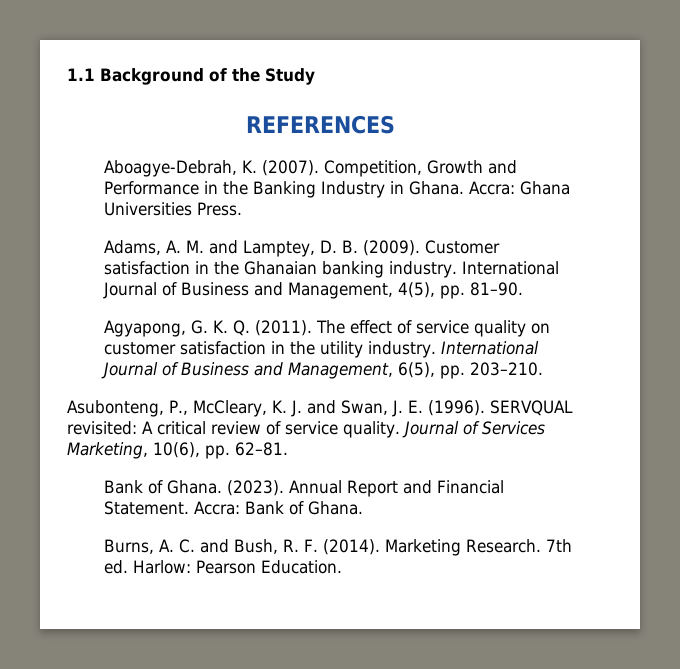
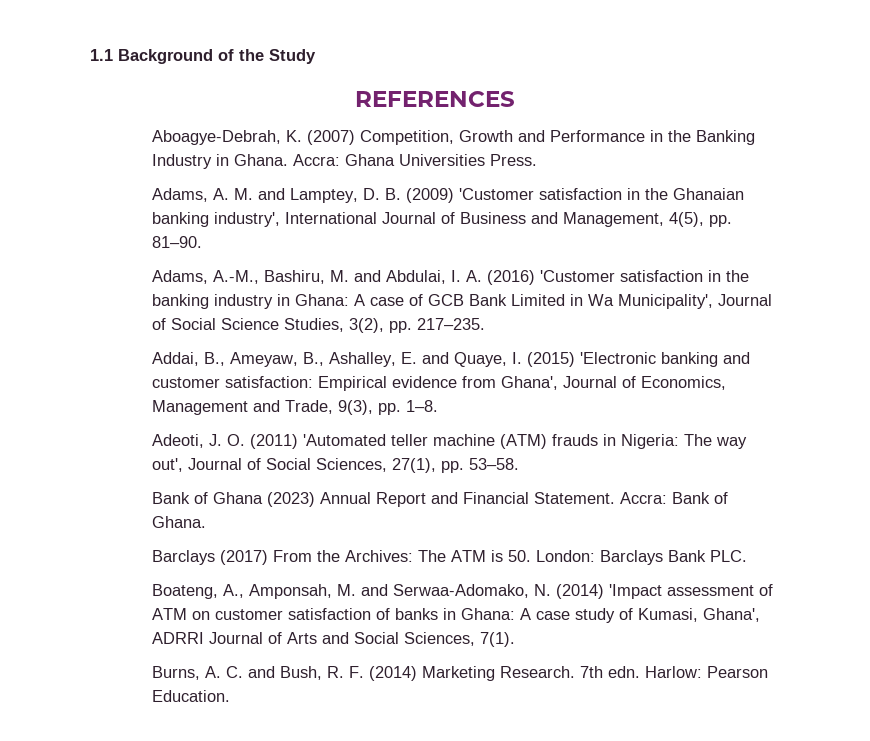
- Aboagye-Debrah, K. (2007). Competition, Growth and Performance in the Banking Industry in Ghana.
+ Aboagye-Debrah, K. (2007) Competition, Growth and Performance in the Banking Industry in Ghana.
- Adams, A. M. and Lamptey, D. B. (2009). Customer satisfaction in the Ghanaian banking industry. International Journal of Business and Management, 4(5), pp. 81–90.
+ Adams, A. M. and Lamptey, D. B. (2009) 'Customer satisfaction in the Ghanaian banking industry', International Journal of Business and Management, 4(5), pp. 81–90.
- Agyapong, G. K. Q. (2011). The effect of service quality on customer satisfaction in the utility industry. International Journal of Business and Management, 6(5), pp. 203–210.
- Asubonteng, P., McCleary, K. J. and Swan, J. E. (1996). SERVQUAL revisited: A critical review of service quality. Journal of Services Marketing, 10(6), pp. 62–81.
- Bank of Ghana. (2023). Annual Report and Financial Statement.
+ Adams, A.-M., Bashiru, M. and Abdulai, I. A. (2016) 'Customer satisfaction in the banking industry in Ghana: A case of GCB Bank Limited in Wa Municipality', Journal of Social Science Studies, 3(2), pp. 217–235.
+ Addai, B., Ameyaw, B., Ashalley, E. and Quaye, I. (2015) 'Electronic banking and customer satisfaction: Empirical evidence from Ghana', Journal of Economics, Management and Trade, 9(3), pp. 1–8.
+ Adeoti, J. O. (2011) 'Automated teller machine (ATM) frauds in Nigeria: The way out', Journal of Social Sciences, 27(1), pp. 53–58.
+ Bank of Ghana (2023) Annual Report and Financial Statement.
+ Barclays (2017) From the Archives: The ATM is 50. London: Barclays Bank PLC.
+ Boateng, A., Amponsah, M. and Serwaa-Adomako, N. (2014) 'Impact assessment of ATM on customer satisfaction of banks in Ghana: A case study of Kumasi, Ghana', ADRRI Journal of Arts and Social Sciences, 7(1).
- Burns, A. C. and Bush, R. F. (2014). Marketing Research.
+ Burns, A. C. and Bush, R. F. (2014) Marketing Research.
- 7th ed. Harlow: Pearson Education.
+ 7th edn. Harlow: Pearson Education.

